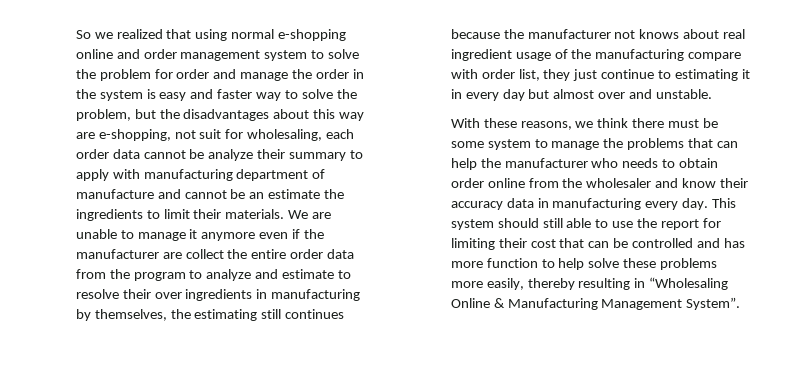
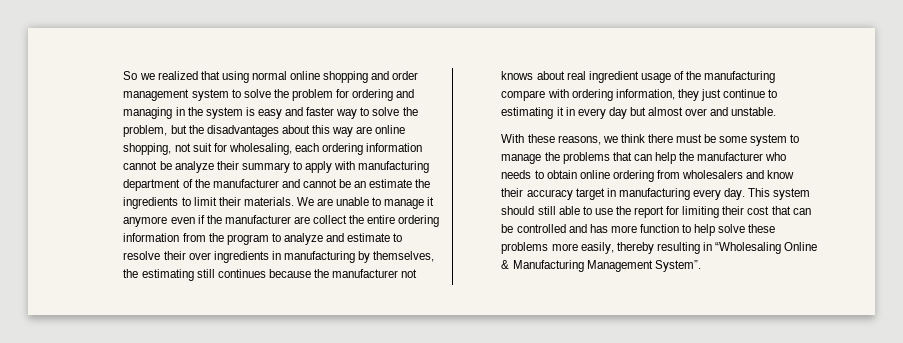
- So we realized that using normal e-shopping online and order management system to solve the problem for order and manage the order in the system is easy and faster way to solve the problem, but the disadvantages about this way are e-shopping, not suit for wholesaling, each order data cannot be analyze their summary to apply with manufacturing department of manufacture and cannot be an estimate the ingredients to limit their materials.
+ So we realized that using normal online shopping and order management system to solve the problem for ordering and managing in the system is easy and faster way to solve the problem, but the disadvantages about this way are online shopping, not suit for wholesaling, each ordering information cannot be analyze their summary to apply with manufacturing department of the manufacturer and cannot be an estimate the ingredients to limit their materials.
- We are unable to manage it anymore even if the manufacturer are collect the entire order data from the program to analyze and estimate to resolve their over ingredients in manufacturing by themselves, the estimating still continues because the manufacturer not knows about real ingredient usage of the manufacturing compare with order list, they just continue to estimating it in every day but almost over and unstable.
+ We are unable to manage it anymore even if the manufacturer are collect the entire ordering information from the program to analyze and estimate to resolve their over ingredients in manufacturing by themselves, the estimating still continues because the manufacturer not knows about real ingredient usage of the manufacturing compare with ordering information, they just continue to estimating it in every day but almost over and unstable.
- With these reasons, we think there must be some system to manage the problems that can help the manufacturer who needs to obtain order online from the wholesaler and know their accuracy data in manufacturing every day.
+ With these reasons, we think there must be some system to manage the problems that can help the manufacturer who needs to obtain online ordering from wholesalers and know their accuracy target in manufacturing every day.

